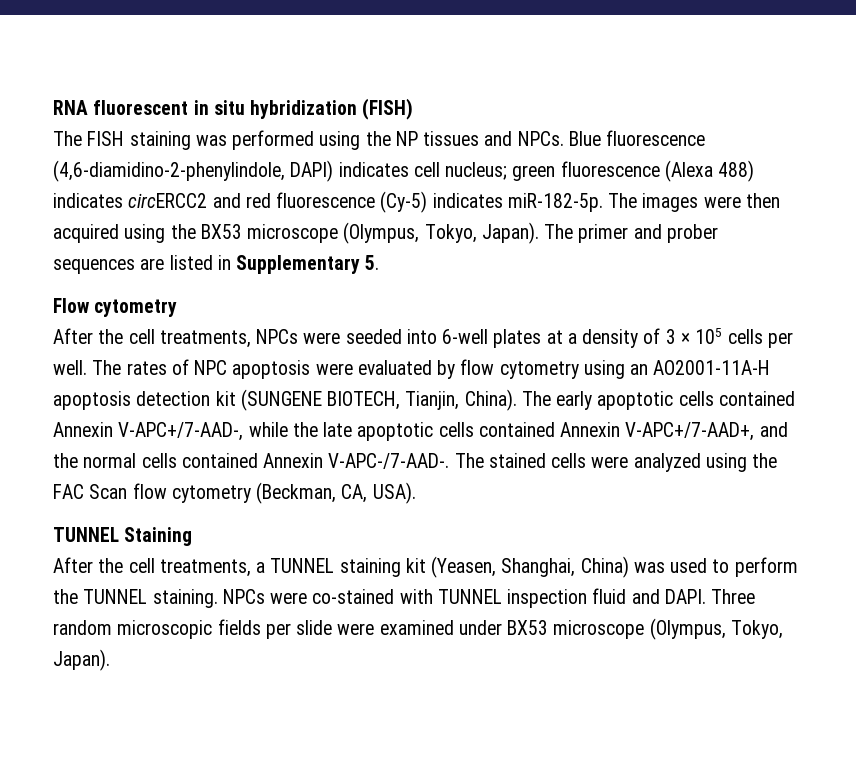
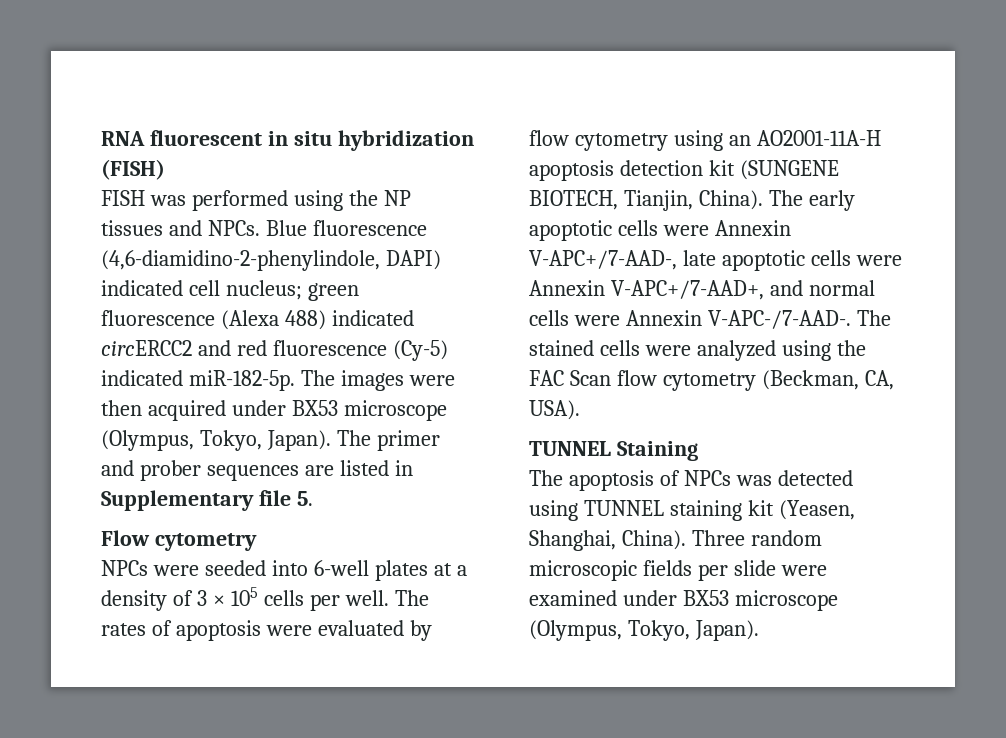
- The FISH staining was performed using the NP tissues and NPCs.
+ FISH was performed using the NP tissues and NPCs.
- Blue fluorescence (4,6-diamidino-2-phenylindole, DAPI) indicates cell nucleus; green fluorescence (Alexa 488) indicates circERCC2 and red fluorescence (Cy-5) indicates miR-182-5p.
+ Blue fluorescence (4,6-diamidino-2-phenylindole, DAPI) indicated cell nucleus; green fluorescence (Alexa 488) indicated circERCC2 and red fluorescence (Cy-5) indicated miR-182-5p.
- The images were then acquired using the BX53 microscope (Olympus, Tokyo, Japan).
+ The images were then acquired under BX53 microscope (Olympus, Tokyo, Japan).
- The primer and prober sequences are listed in Supplementary 5.
+ The primer and prober sequences are listed in Supplementary file 5.
- After the cell treatments, NPCs were seeded into 6-well plates at a density of 3 × 105 cells per well.
+ NPCs were seeded into 6-well plates at a density of 3 × 105 cells per well.
- The rates of NPC apoptosis were evaluated by flow cytometry using an AO2001-11A-H apoptosis detection kit (SUNGENE BIOTECH, Tianjin, China).
+ The rates of apoptosis were evaluated by flow cytometry using an AO2001-11A-H apoptosis detection kit (SUNGENE BIOTECH, Tianjin, China).
- The early apoptotic cells contained Annexin V-APC+/7-AAD-, while the late apoptotic cells contained Annexin V-APC+/7-AAD+, and the normal cells contained Annexin V-APC-/7-AAD-.
+ The early apoptotic cells were Annexin V-APC+/7-AAD-, late apoptotic cells were Annexin V-APC+/7-AAD+, and normal cells were Annexin V-APC-/7-AAD-.
- After the cell treatments, a TUNNEL staining kit (Yeasen, Shanghai, China) was used to perform the TUNNEL staining. NPCs were co-stained with TUNNEL inspection fluid and DAPI.
+ The apoptosis of NPCs was detected using TUNNEL staining kit (Yeasen, Shanghai, China).

